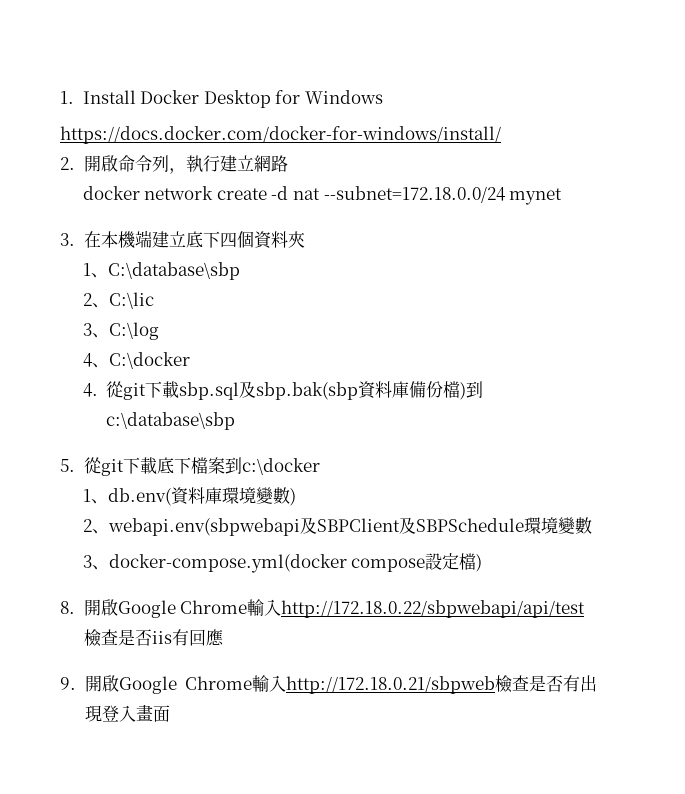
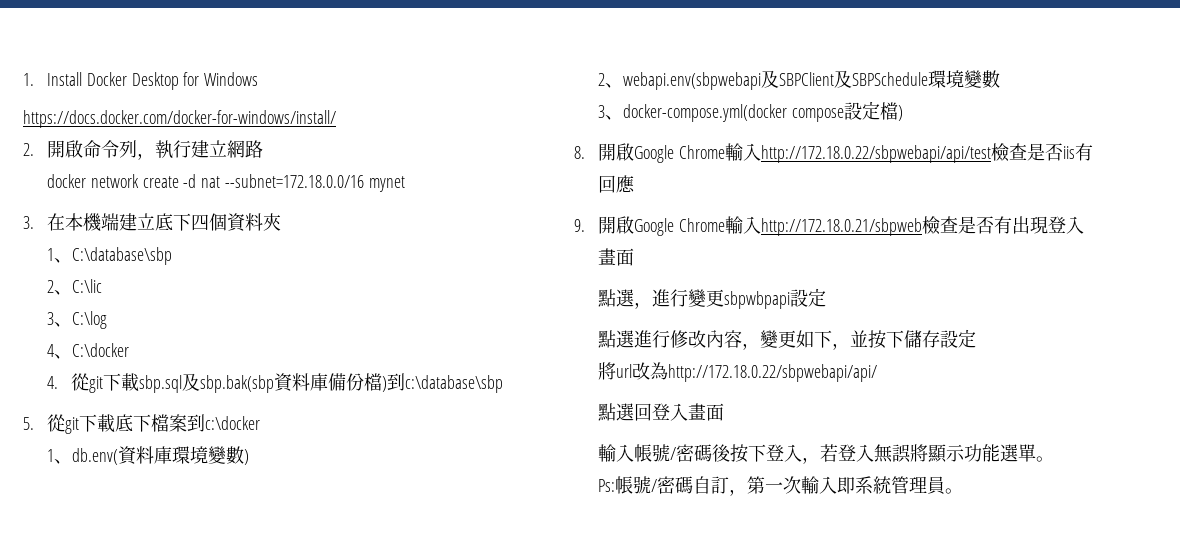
- docker network create -d nat --subnet=172.18.0.0/24 mynet
+ docker network create -d nat --subnet=172.18.0.0/16 mynet
+ 點選，進行變更sbpwbpapi設定
+ 點選進行修改內容，變更如下，並按下儲存設定
+ 將url改為http://172.18.0.22/sbpwebapi/api/
+ 點選回登入畫面
+ 輸入帳號/密碼後按下登入，若登入無誤將顯示功能選單。
+ Ps:帳號/密碼自訂，第一次輸入即系統管理員。

